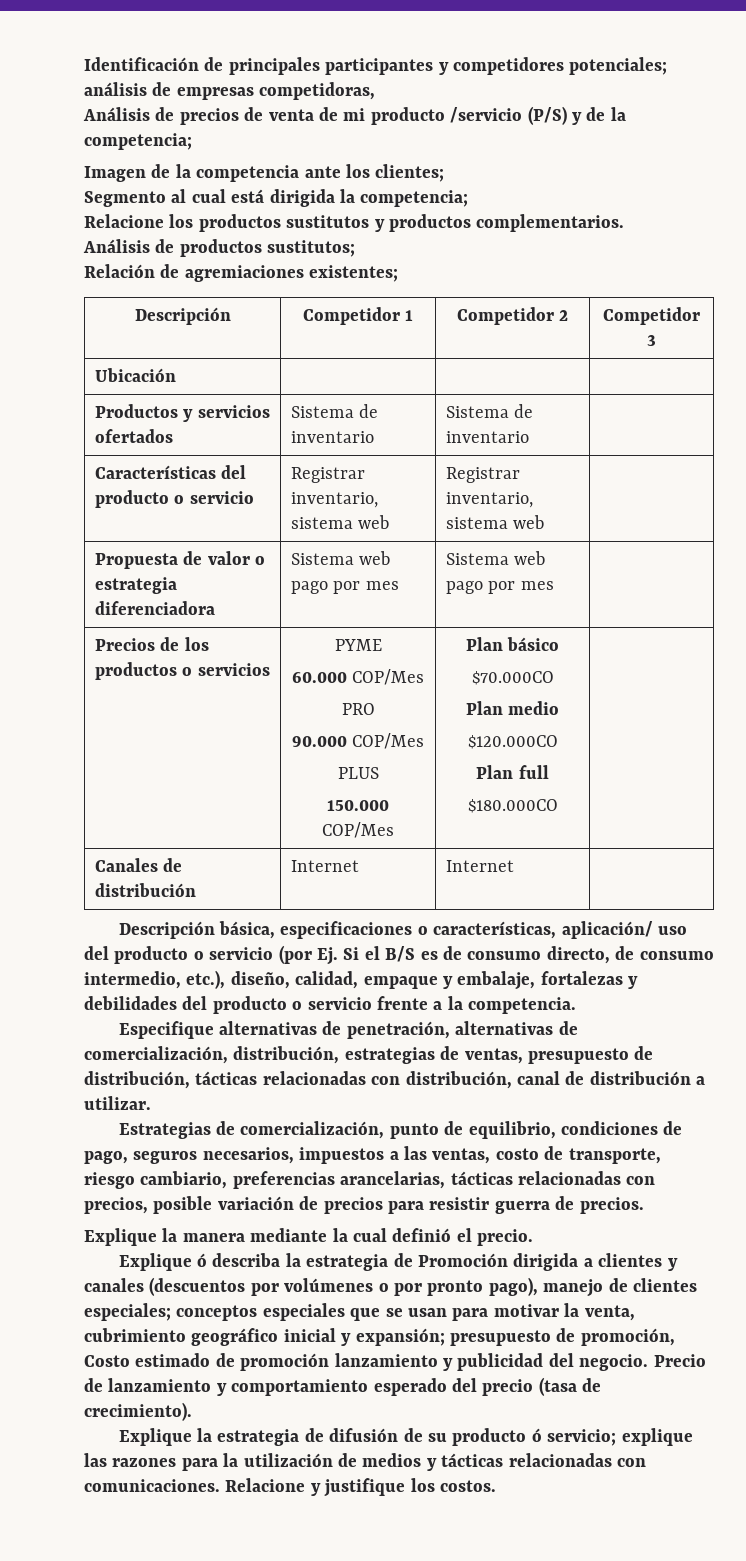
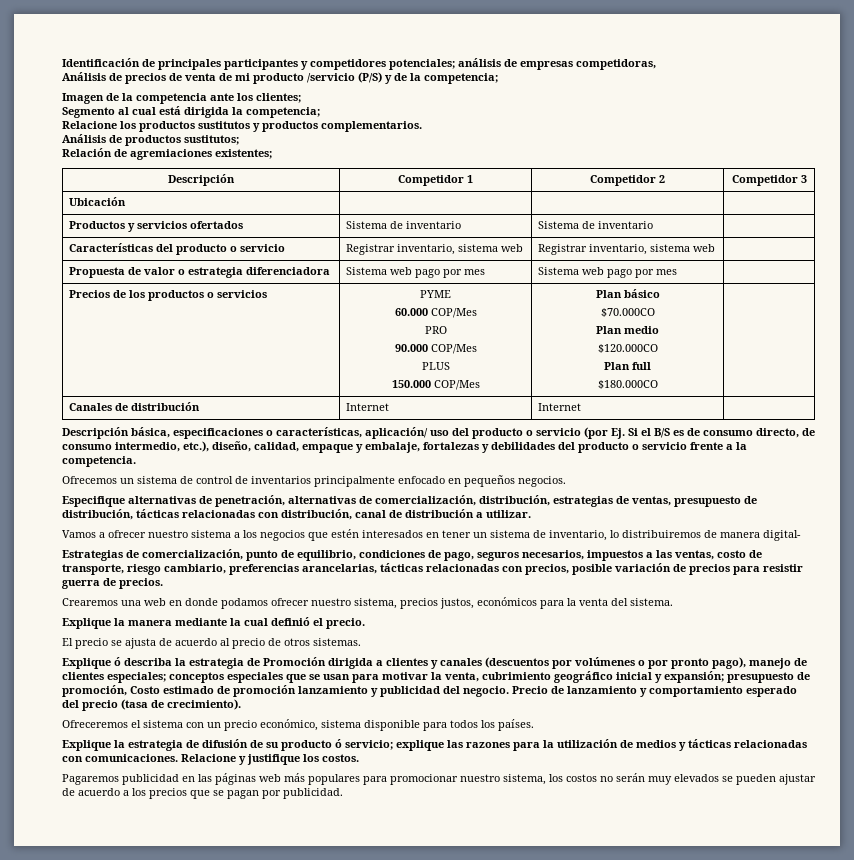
+ Ofrecemos un sistema de control de inventarios principalmente enfocado en pequeños negocios.
+ Vamos a ofrecer nuestro sistema a los negocios que estén interesados en tener un sistema de inventario, lo distribuiremos de manera digital-
+ Crearemos una web en donde podamos ofrecer nuestro sistema, precios justos, económicos para la venta del sistema.
+ El precio se ajusta de acuerdo al precio de otros sistemas.
+ Ofreceremos el sistema con un precio económico, sistema disponible para todos los países.
+ Pagaremos publicidad en las páginas web más populares para promocionar nuestro sistema, los costos no serán muy elevados se pueden ajustar de acuerdo a los precios que se pagan por publicidad.

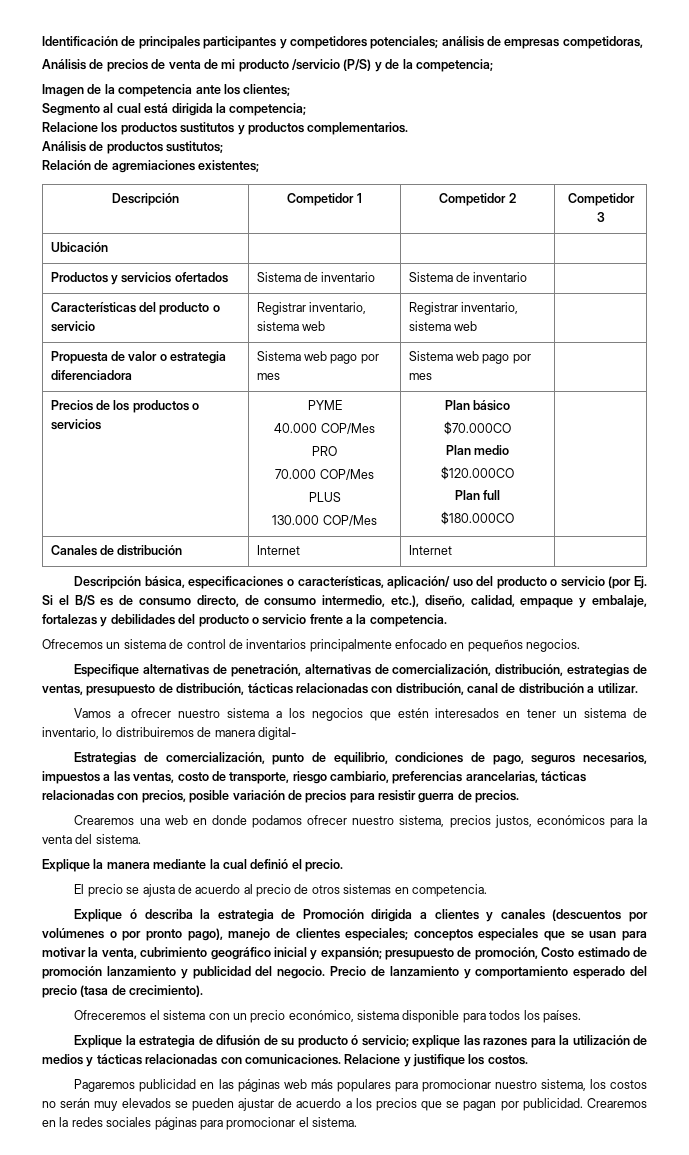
  Precios de los productos o servicios | PYME
- 60.000 COP/Mes
+ 40.000 COP/Mes
  PRO
- 90.000 COP/Mes
+ 70.000 COP/Mes
  PLUS
- 150.000 COP/Mes | Plan básico
+ 130.000 COP/Mes | Plan básico
- El precio se ajusta de acuerdo al precio de otros sistemas.
+ El precio se ajusta de acuerdo al precio de otros sistemas en competencia.
+ Crearemos en la redes sociales páginas para promocionar el sistema.

